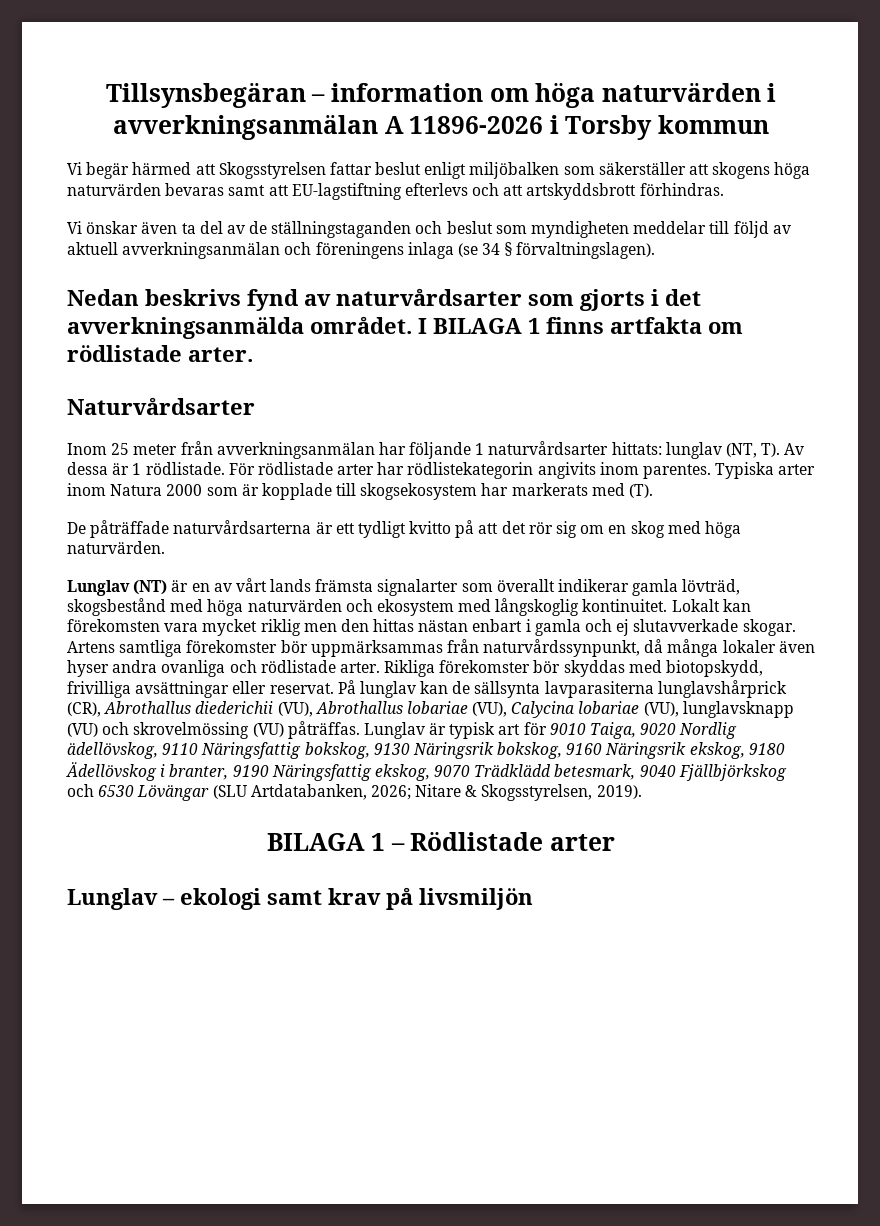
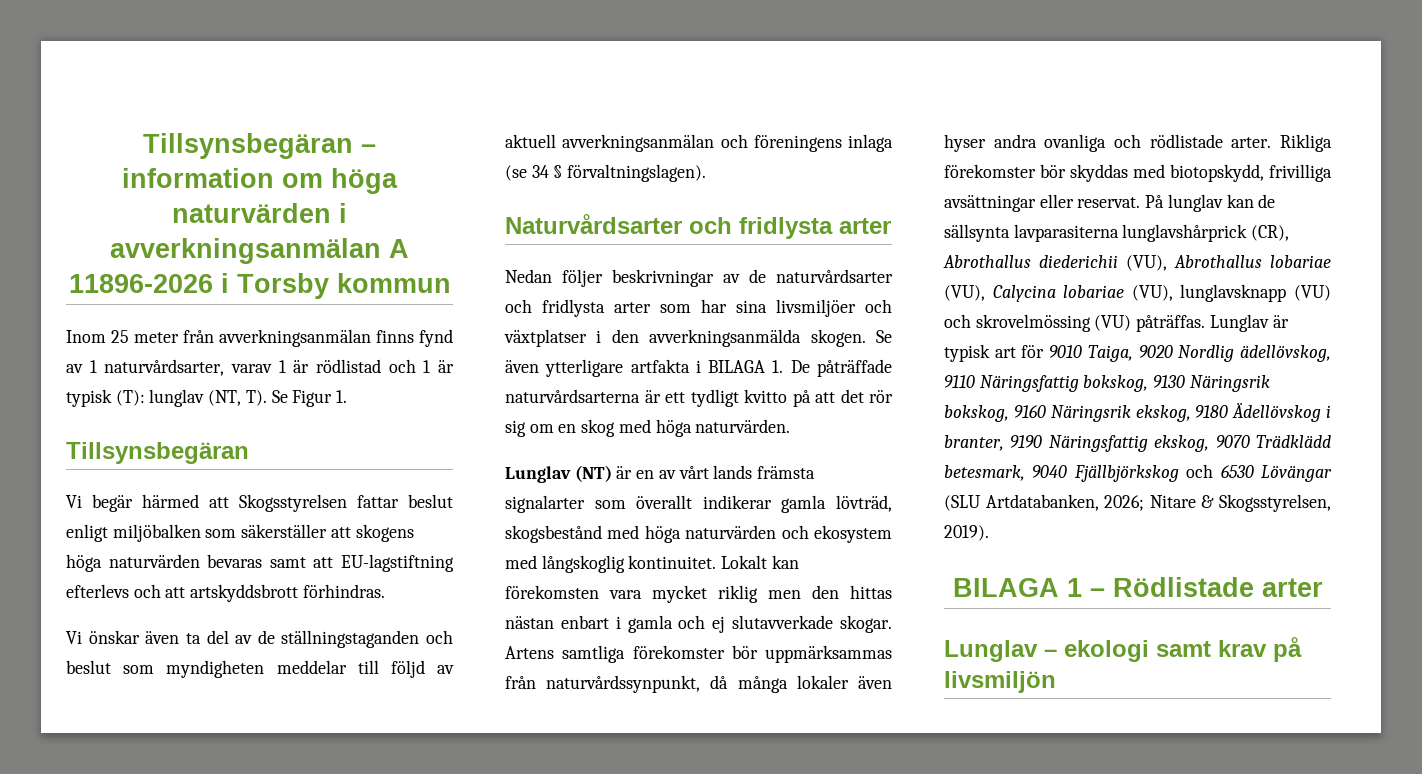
+ Inom 25 meter från avverkningsanmälan finns fynd av 1 naturvårdsarter, varav 1 är rödlistad och 1 är typisk (T): lunglav (NT, T). Se Figur 1.
+ Tillsynsbegäran
- Nedan beskrivs fynd av naturvårdsarter som gjorts i det avverkningsanmälda området. I BILAGA 1 finns artfakta om rödlistade arter.
- Naturvårdsarter
- Inom 25 meter från avverkningsanmälan har följande 1 naturvårdsarter hittats: lunglav (NT, T). Av dessa är 1 rödlistade. För rödlistade arter har rödlistekategorin angivits inom parentes. Typiska arter inom Natura 2000 som är kopplade till skogsekosystem har markerats med (T).
- De påträffade naturvårdsarterna är ett tydligt kvitto på att det rör sig om en skog med höga naturvärden.
+ Naturvårdsarter och fridlysta arter
+ Nedan följer beskrivningar av de naturvårdsarter och fridlysta arter som har sina livsmiljöer och växtplatser i den avverkningsanmälda skogen. Se även ytterligare artfakta i BILAGA 1. De påträffade naturvårdsarterna är ett tydligt kvitto på att det rör sig om en skog med höga naturvärden.

